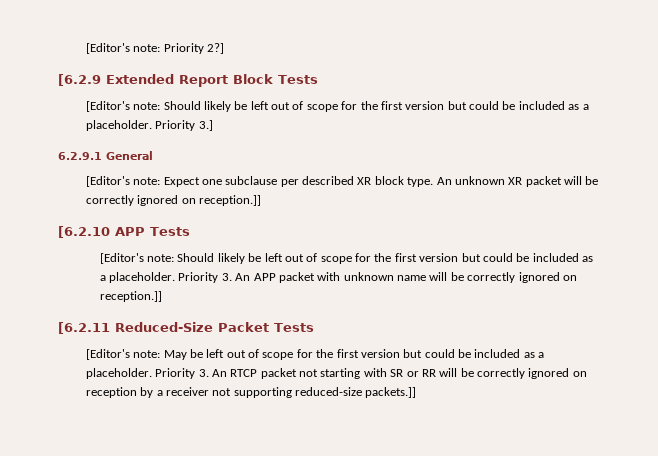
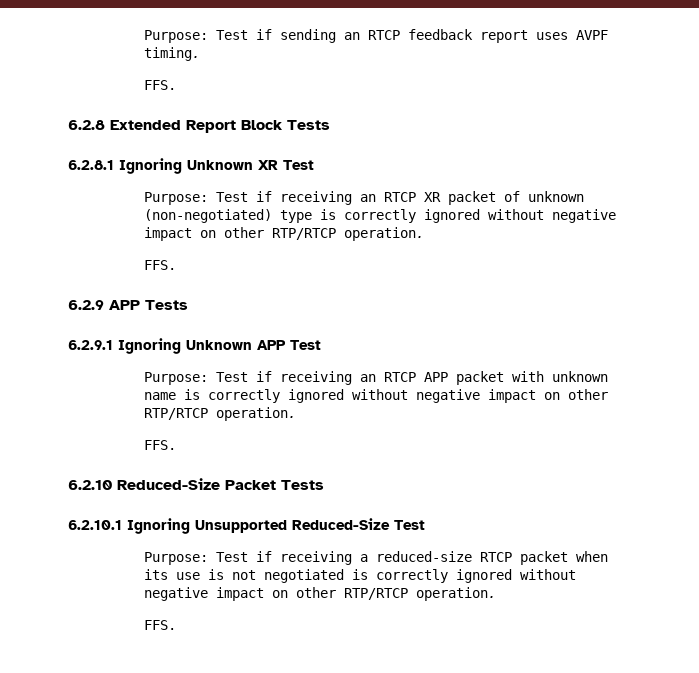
- [Editor's note: Priority 2?]
- [6.2.9 Extended Report Block Tests
- [Editor's note: Should likely be left out of scope for the first version but could be included as a placeholder. Priority 3.]
- 6.2.9.1 General
- [Editor's note: Expect one subclause per described XR block type. An unknown XR packet will be correctly ignored on reception.]]
- [6.2.10 APP Tests
- [Editor's note: Should likely be left out of scope for the first version but could be included as a placeholder. Priority 3. An APP packet with unknown name will be correctly ignored on reception.]]
- [6.2.11 Reduced-Size Packet Tests
- [Editor's note: May be left out of scope for the first version but could be included as a placeholder. Priority 3. An RTCP packet not starting with SR or RR will be correctly ignored on reception by a receiver not supporting reduced-size packets.]]
+ Purpose: Test if sending an RTCP feedback report uses AVPF timing.
+ FFS.
+ 6.2.8 Extended Report Block Tests
+ 6.2.8.1 Ignoring Unknown XR Test
+ Purpose: Test if receiving an RTCP XR packet of unknown (non-negotiated) type is correctly ignored without negative impact on other RTP/RTCP operation.
+ FFS.
+ 6.2.9 APP Tests
+ 6.2.9.1 Ignoring Unknown APP Test
+ Purpose: Test if receiving an RTCP APP packet with unknown name is correctly ignored without negative impact on other RTP/RTCP operation.
+ FFS.
+ 6.2.10 Reduced-Size Packet Tests
+ 6.2.10.1 Ignoring Unsupported Reduced-Size Test
+ Purpose: Test if receiving a reduced-size RTCP packet when its use is not negotiated is correctly ignored without negative impact on other RTP/RTCP operation.
+ FFS.

